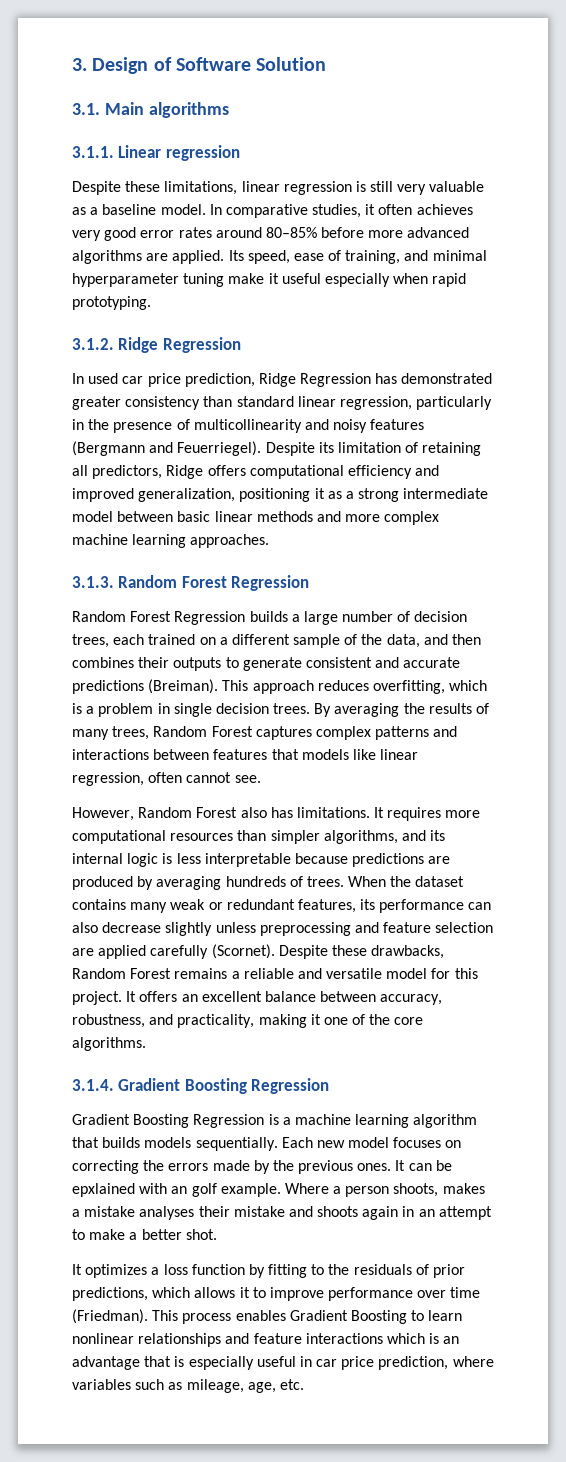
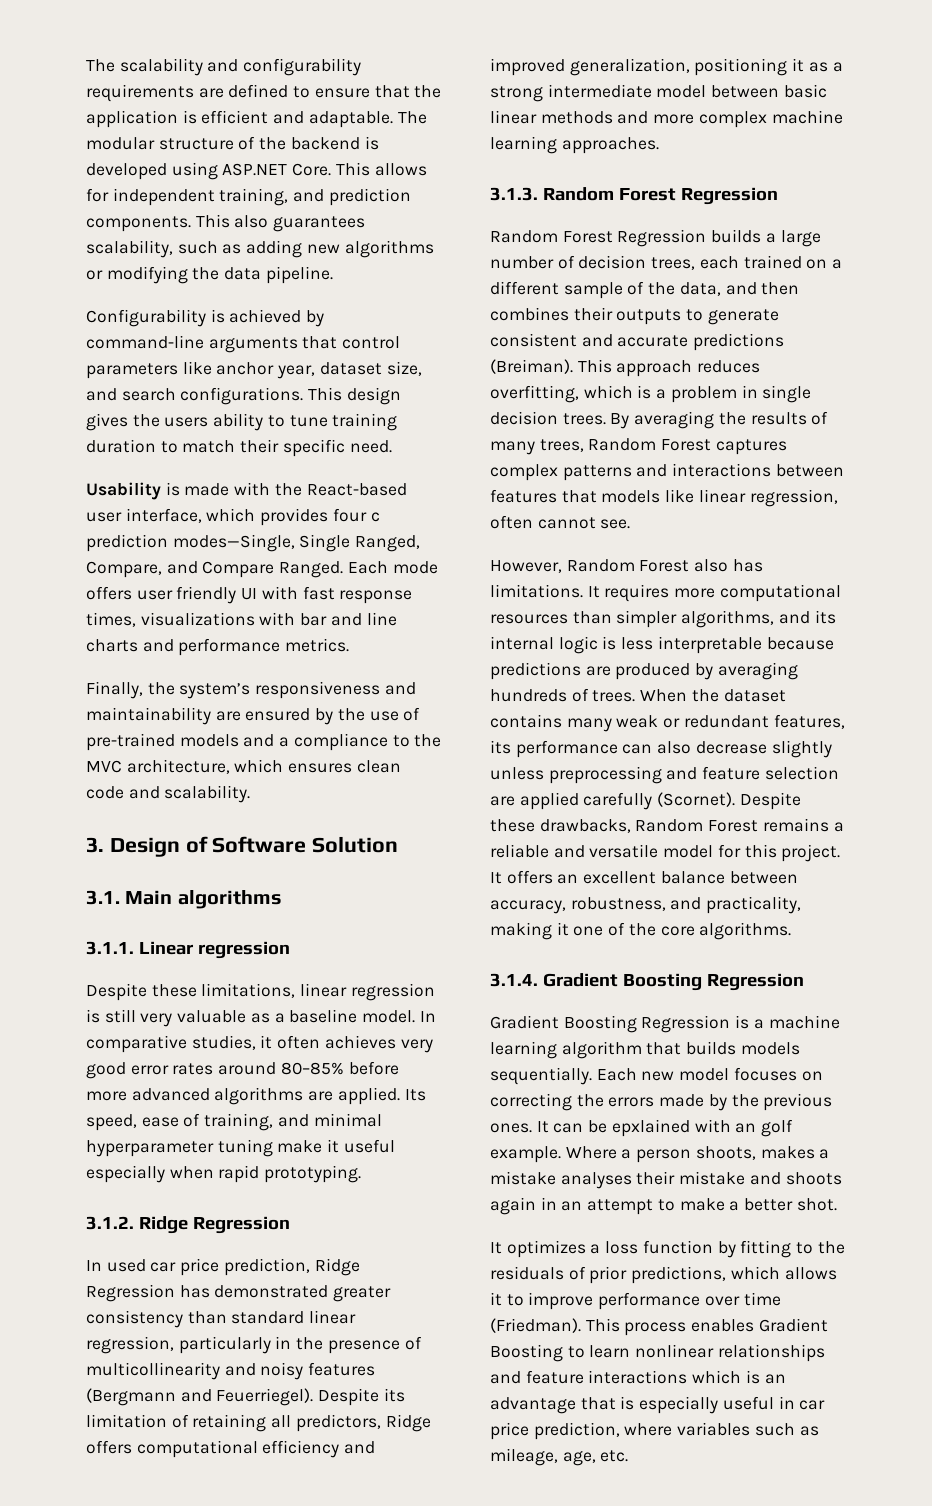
+ The scalability and configurability requirements are defined to ensure that the application is efficient and adaptable. The modular structure of the backend is developed using ASP.NET Core. This allows for independent training, and prediction components. This also guarantees scalability, such as adding new algorithms or modifying the data pipeline.
+ Configurability is achieved by command-line arguments that control parameters like anchor year, dataset size, and search configurations. This design gives the users ability to tune training duration to match their specific need.
+ Usability is made with the React-based user interface, which provides four c prediction modes—Single, Single Ranged, Compare, and Compare Ranged. Each mode offers user friendly UI with fast response times, visualizations with bar and line charts and performance metrics.
+ Finally, the system’s responsiveness and maintainability are ensured by the use of pre-trained models and a compliance to the MVC architecture, which ensures clean code and scalability.

